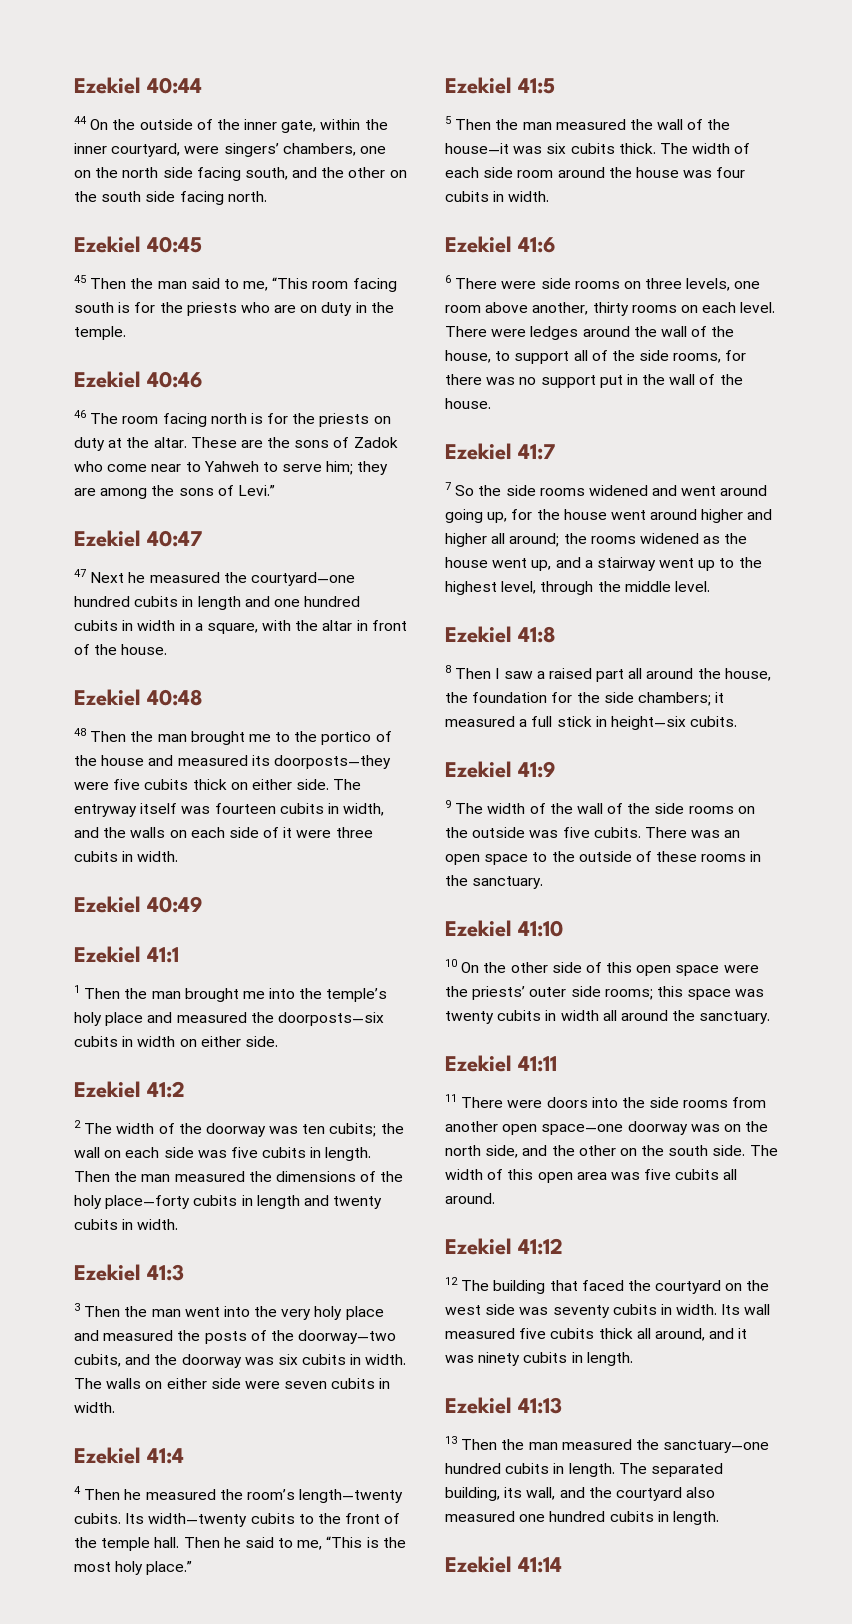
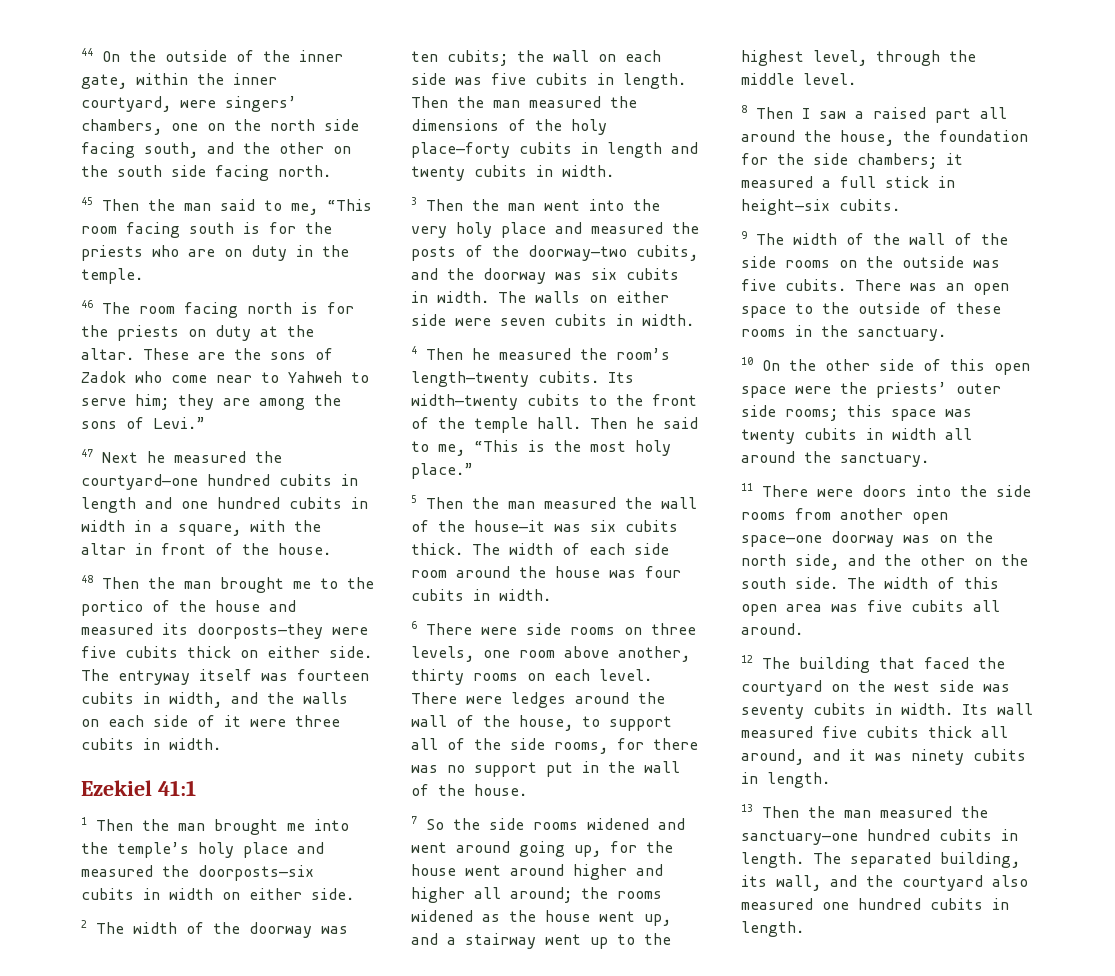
- Ezekiel 40:44
- Ezekiel 40:45
- Ezekiel 40:46
- Ezekiel 40:47
- Ezekiel 40:48
- Ezekiel 40:49
- Ezekiel 41:2
- Ezekiel 41:3
- Ezekiel 41:4
- Ezekiel 41:5
- Ezekiel 41:6
- Ezekiel 41:7
- Ezekiel 41:8
- Ezekiel 41:9
- Ezekiel 41:10
- Ezekiel 41:11
- Ezekiel 41:12
- Ezekiel 41:13
- Ezekiel 41:14

